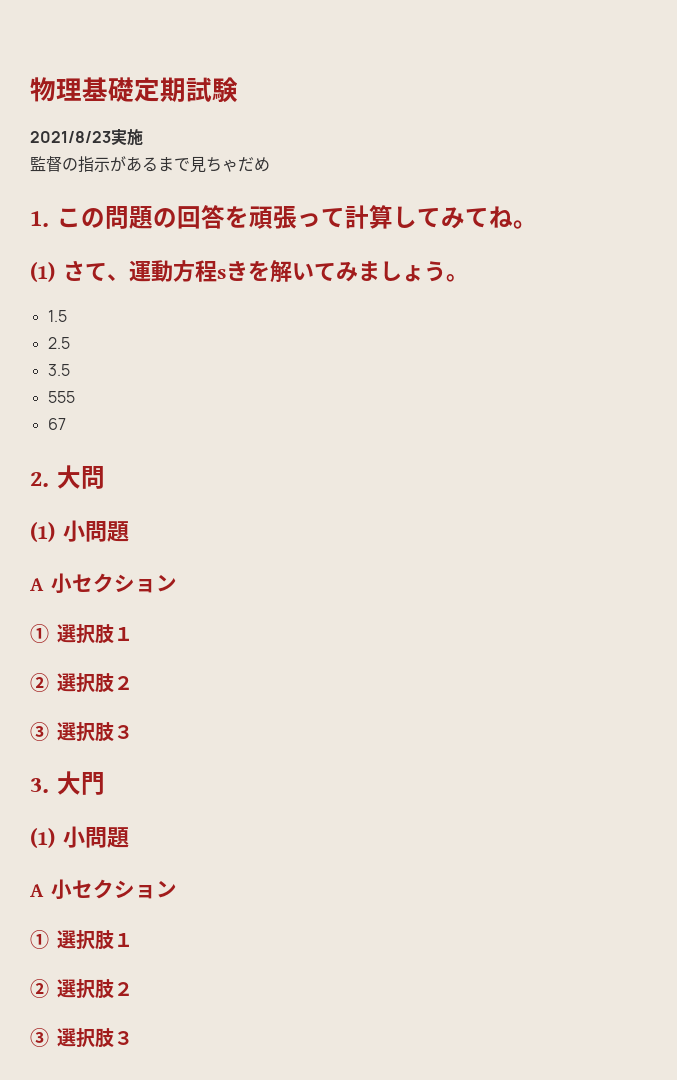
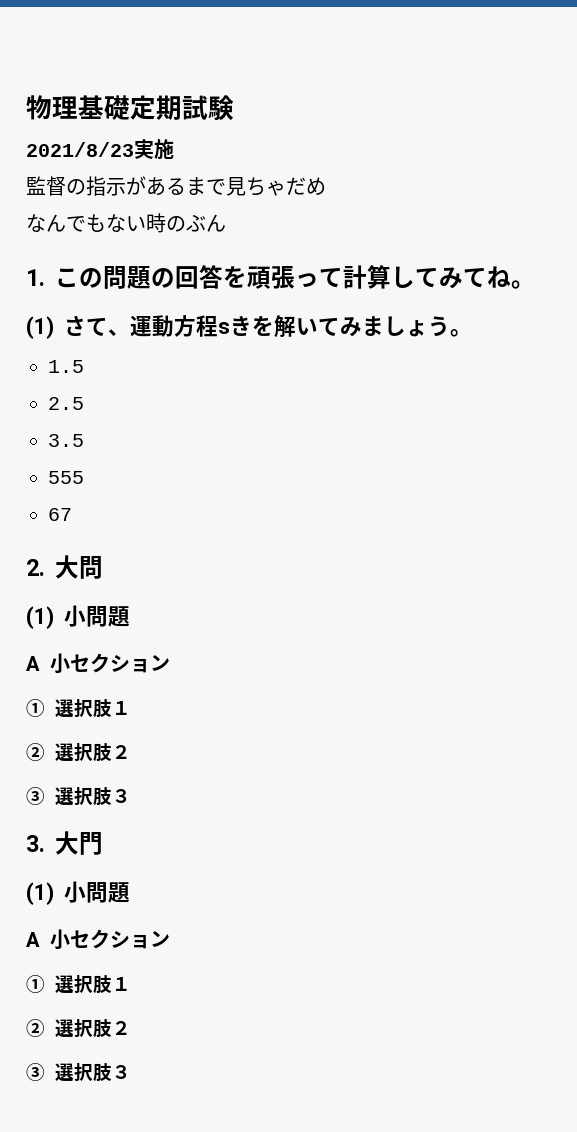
+ なんでもない時のぶん

